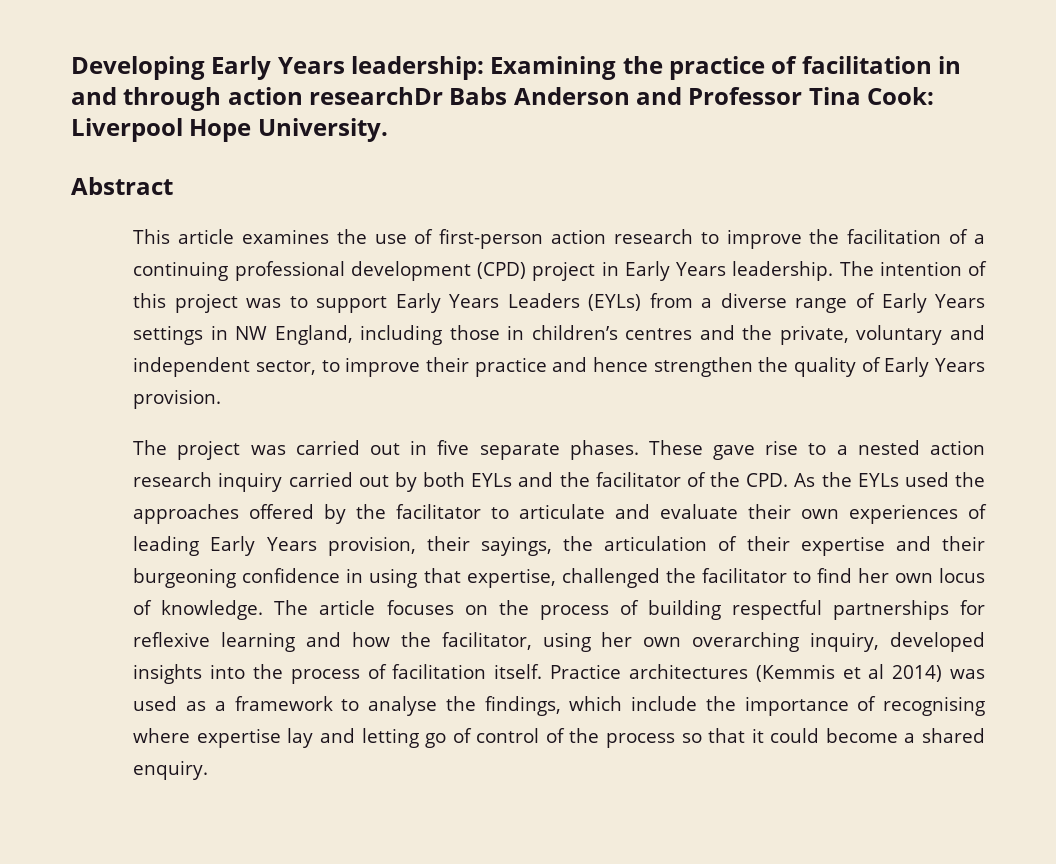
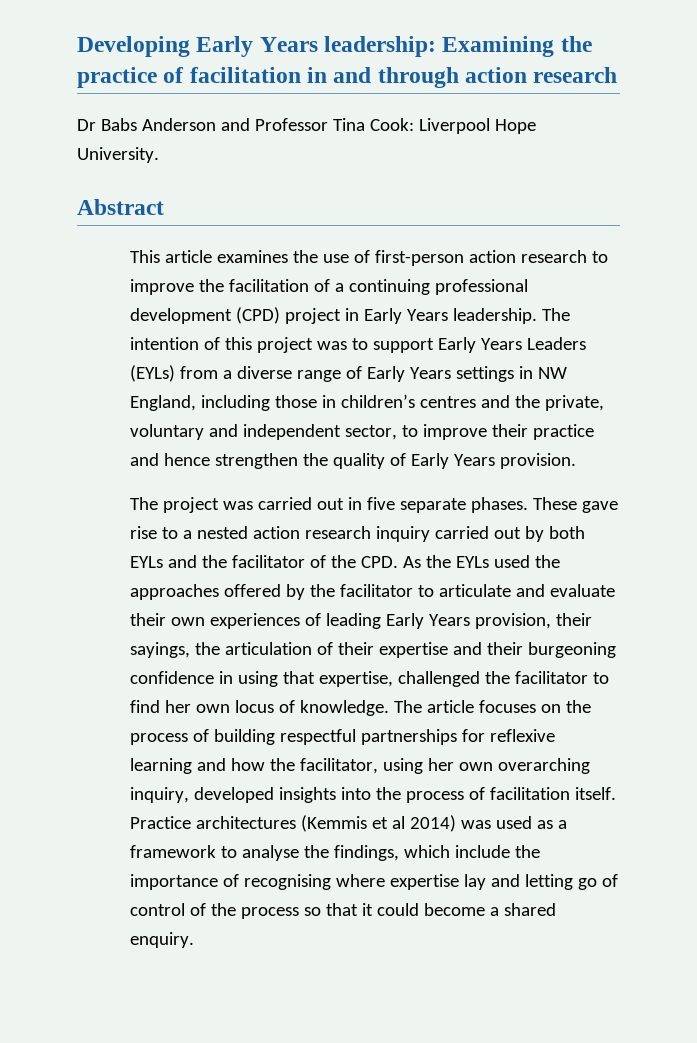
- Developing Early Years leadership: Examining the practice of facilitation in and through action researchDr Babs Anderson and Professor Tina Cook: Liverpool Hope University.
+ Developing Early Years leadership: Examining the practice of facilitation in and through action research
+ Dr Babs Anderson and Professor Tina Cook: Liverpool Hope University.

